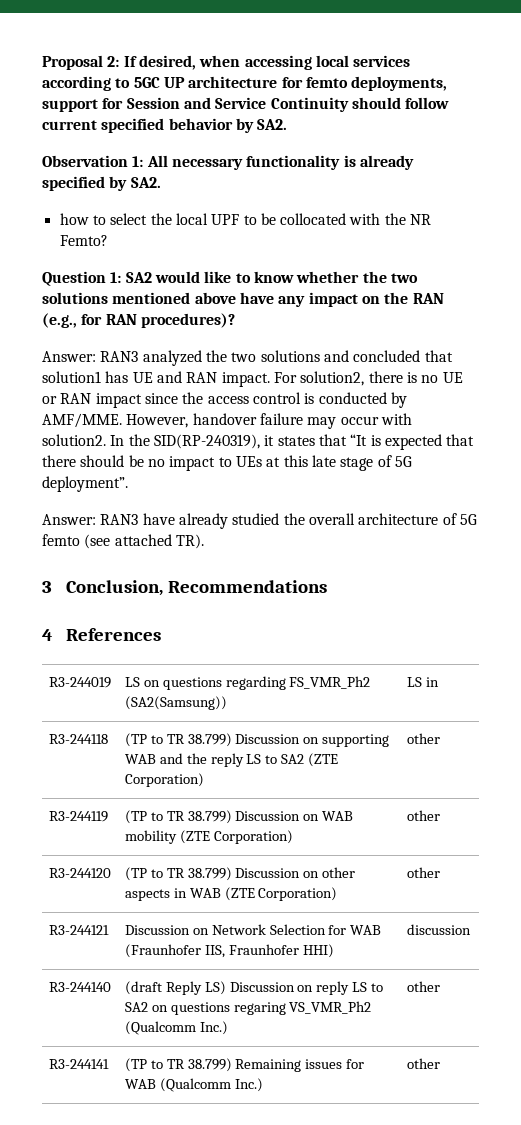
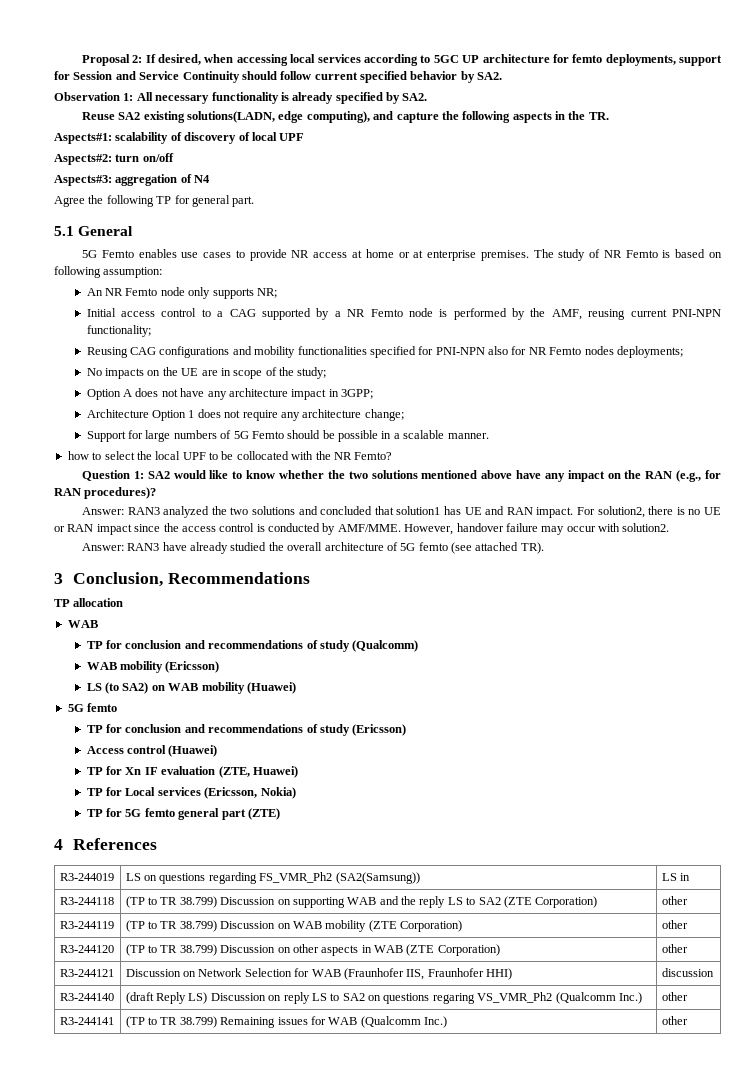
+ Reuse SA2 existing solutions(LADN, edge computing), and capture the following aspects in the TR.
+ Aspects#1: scalability of discovery of local UPF
+ Aspects#2: turn on/off
+ Aspects#3: aggregation of N4
+ Agree the following TP for general part.
+ 5.1 General
+ 5G Femto enables use cases to provide NR access at home or at enterprise premises. The study of NR Femto is based on following assumption:
+ An NR Femto node only supports NR;
+ Initial access control to a CAG supported by a NR Femto node is performed by the AMF, reusing current PNI-NPN functionality;
+ Reusing CAG configurations and mobility functionalities specified for PNI-NPN also for NR Femto nodes deployments;
+ No impacts on the UE are in scope of the study;
+ Option A does not have any architecture impact in 3GPP;
+ Architecture Option 1 does not require any architecture change;
+ Support for large numbers of 5G Femto should be possible in a scalable manner.
- In the SID(RP-240319), it states that “It is expected that there should be no impact to UEs at this late stage of 5G deployment”.
+ TP allocation
+ WAB
+ TP for conclusion and recommendations of study (Qualcomm)
+ WAB mobility (Ericsson)
+ LS (to SA2) on WAB mobility (Huawei)
+ 5G femto
+ TP for conclusion and recommendations of study (Ericsson)
+ Access control (Huawei)
+ TP for Xn IF evaluation (ZTE, Huawei)
+ TP for Local services (Ericsson, Nokia)
+ TP for 5G femto general part (ZTE)

